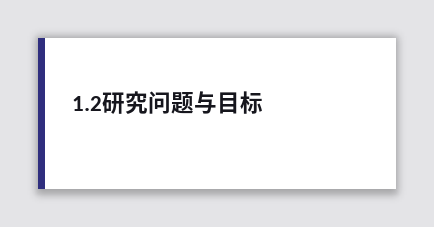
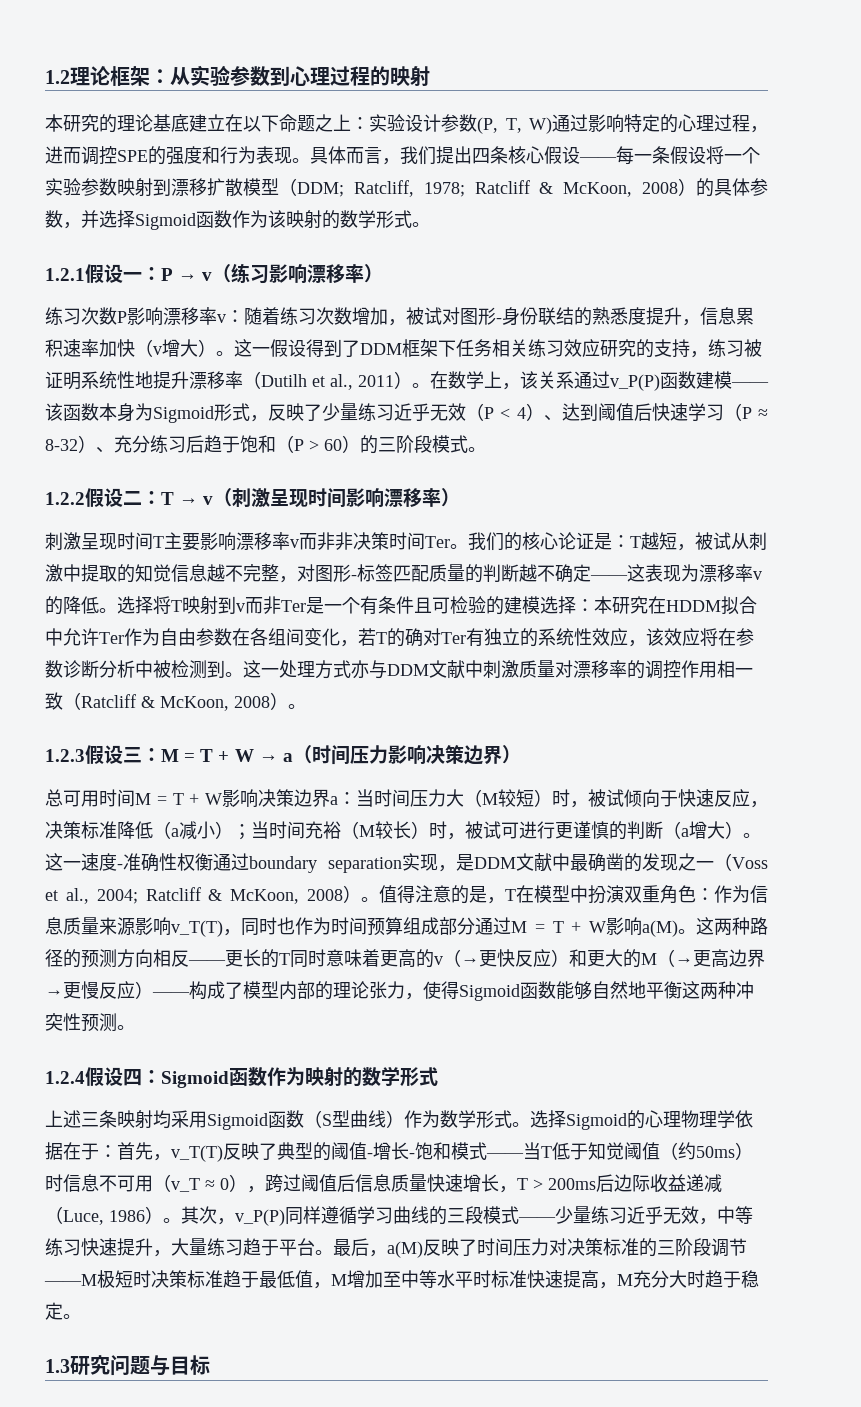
- 1.2研究问题与目标
+ 1.2理论框架：从实验参数到心理过程的映射
+ 本研究的理论基底建立在以下命题之上：实验设计参数(P, T, W)通过影响特定的心理过程，进而调控SPE的强度和行为表现。具体而言，我们提出四条核心假设——每一条假设将一个实验参数映射到漂移扩散模型（DDM; Ratcliff, 1978; Ratcliff & McKoon, 2008）的具体参数，并选择Sigmoid函数作为该映射的数学形式。
+ 1.2.1假设一：P → v（练习影响漂移率）
+ 练习次数P影响漂移率v：随着练习次数增加，被试对图形-身份联结的熟悉度提升，信息累积速率加快（v增大）。这一假设得到了DDM框架下任务相关练习效应研究的支持，练习被证明系统性地提升漂移率（Dutilh et al., 2011）。在数学上，该关系通过v_P(P)函数建模——该函数本身为Sigmoid形式，反映了少量练习近乎无效（P < 4）、达到阈值后快速学习（P ≈ 8-32）、充分练习后趋于饱和（P > 60）的三阶段模式。
+ 1.2.2假设二：T → v（刺激呈现时间影响漂移率）
+ 刺激呈现时间T主要影响漂移率v而非非决策时间Ter。我们的核心论证是：T越短，被试从刺激中提取的知觉信息越不完整，对图形-标签匹配质量的判断越不确定——这表现为漂移率v的降低。选择将T映射到v而非Ter是一个有条件且可检验的建模选择：本研究在HDDM拟合中允许Ter作为自由参数在各组间变化，若T的确对Ter有独立的系统性效应，该效应将在参数诊断分析中被检测到。这一处理方式亦与DDM文献中刺激质量对漂移率的调控作用相一致（Ratcliff & McKoon, 2008）。
+ 1.2.3假设三：M = T + W → a（时间压力影响决策边界）
+ 总可用时间M = T + W影响决策边界a：当时间压力大（M较短）时，被试倾向于快速反应，决策标准降低（a减小）；当时间充裕（M较长）时，被试可进行更谨慎的判断（a增大）。这一速度-准确性权衡通过boundary separation实现，是DDM文献中最确凿的发现之一（Voss et al., 2004; Ratcliff & McKoon, 2008）。值得注意的是，T在模型中扮演双重角色：作为信息质量来源影响v_T(T)，同时也作为时间预算组成部分通过M = T + W影响a(M)。这两种路径的预测方向相反——更长的T同时意味着更高的v（→更快反应）和更大的M（→更高边界→更慢反应）——构成了模型内部的理论张力，使得Sigmoid函数能够自然地平衡这两种冲突性预测。
+ 1.2.4假设四：Sigmoid函数作为映射的数学形式
+ 上述三条映射均采用Sigmoid函数（S型曲线）作为数学形式。选择Sigmoid的心理物理学依据在于：首先，v_T(T)反映了典型的阈值-增长-饱和模式——当T低于知觉阈值（约50ms）时信息不可用（v_T ≈ 0），跨过阈值后信息质量快速增长，T > 200ms后边际收益递减（Luce, 1986）。其次，v_P(P)同样遵循学习曲线的三段模式——少量练习近乎无效，中等练习快速提升，大量练习趋于平台。最后，a(M)反映了时间压力对决策标准的三阶段调节——M极短时决策标准趋于最低值，M增加至中等水平时标准快速提高，M充分大时趋于稳定。
+ 1.3研究问题与目标

